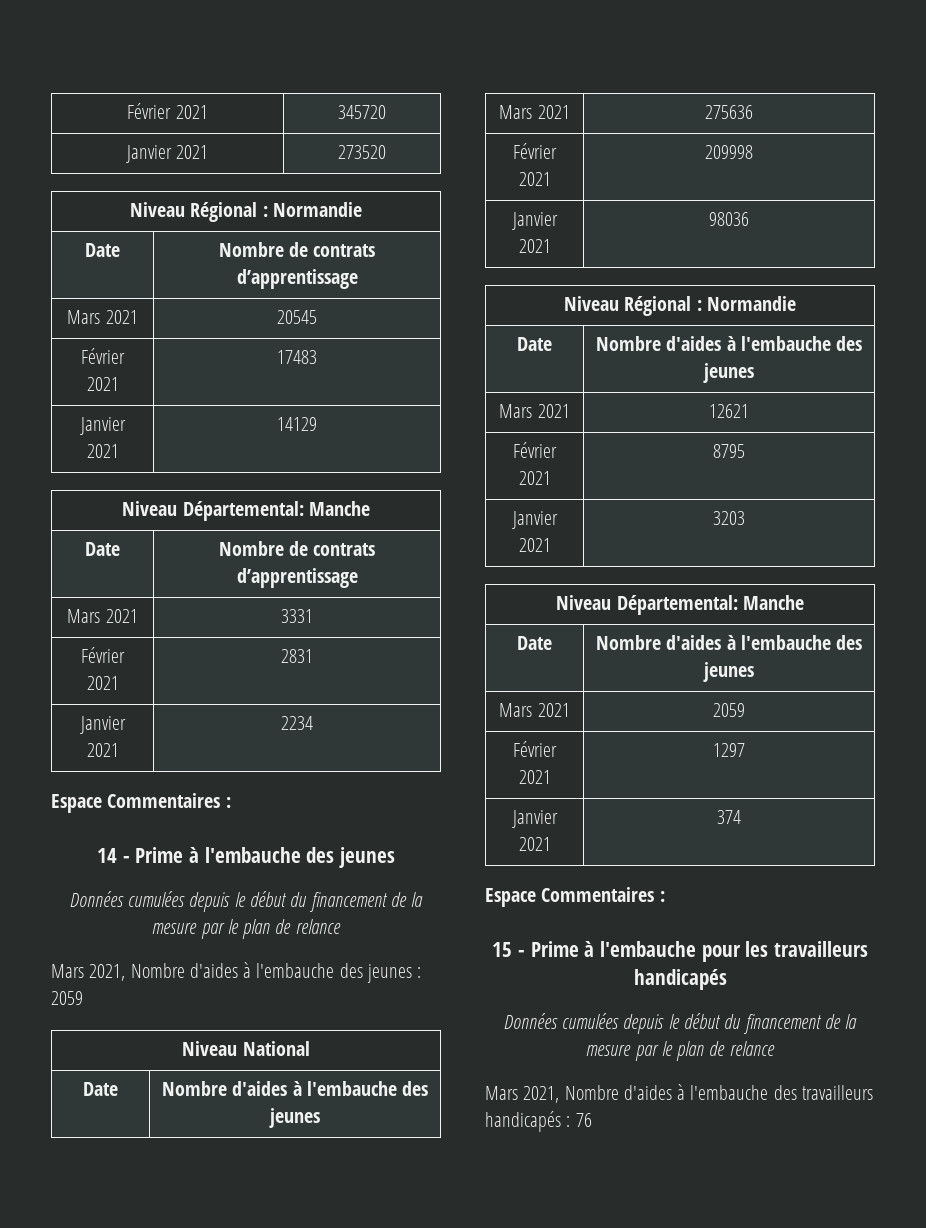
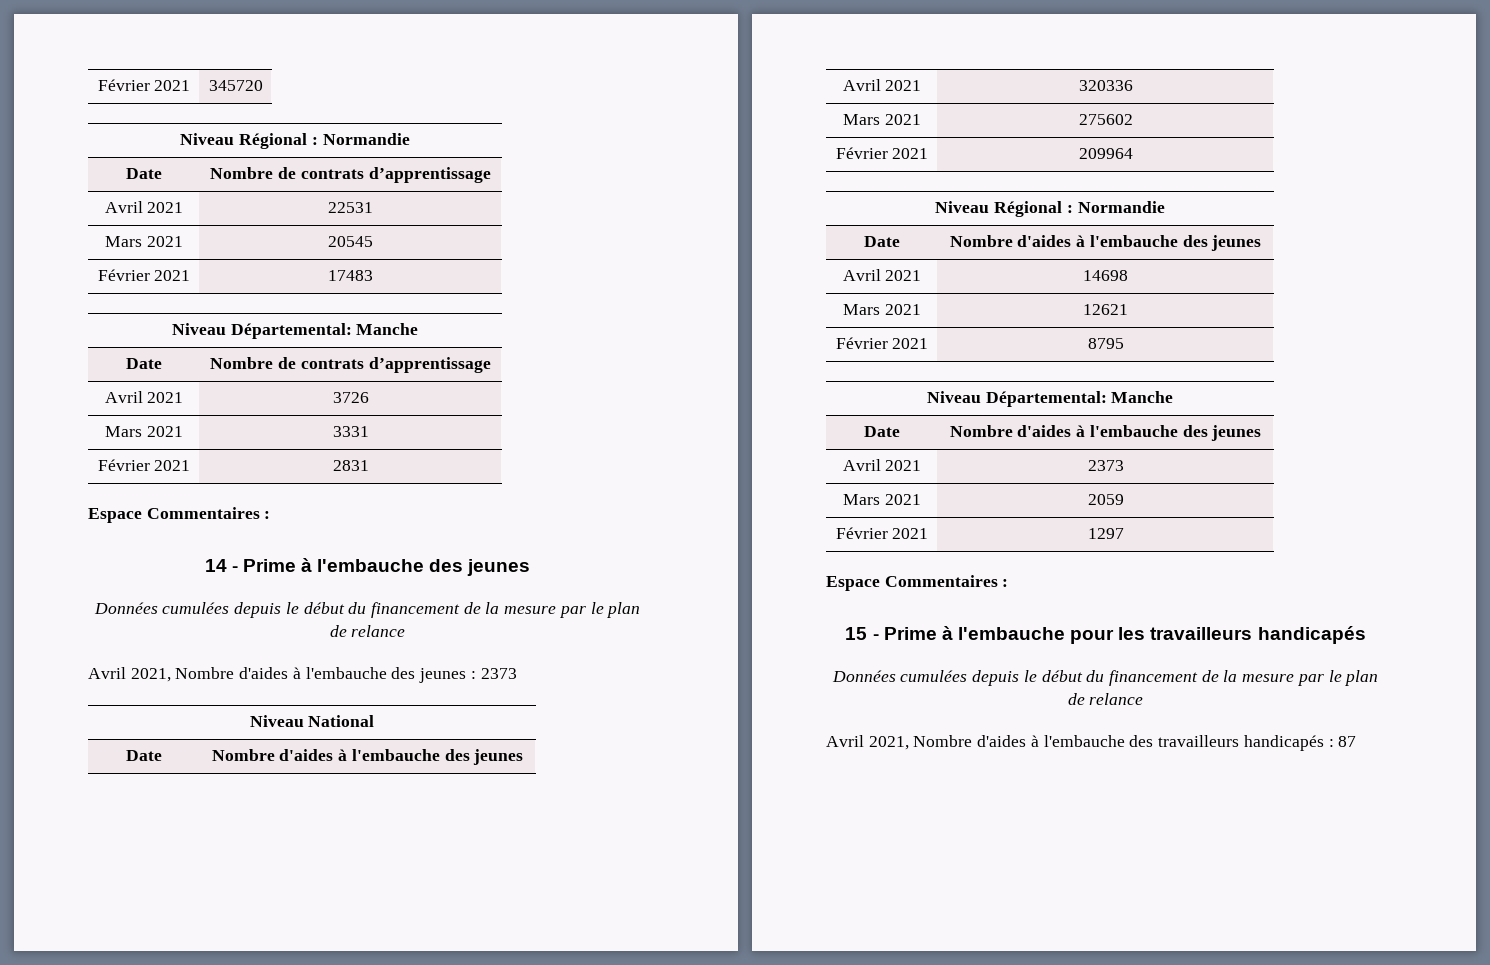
- Janvier 2021 | 273520
+ Avril 2021 | 22531
- Janvier 2021 | 14129
+ Avril 2021 | 3726
- Janvier 2021 | 2234
- Mars 2021, Nombre d'aides à l'embauche des jeunes : 2059
+ Avril 2021, Nombre d'aides à l'embauche des jeunes : 2373
- Mars 2021 | 275636
- Février 2021 | 209998
- Janvier 2021 | 98036
+ Avril 2021 | 320336
+ Mars 2021 | 275602
+ Février 2021 | 209964
+ Avril 2021 | 14698
- Janvier 2021 | 3203
+ Avril 2021 | 2373
- Janvier 2021 | 374
- Mars 2021, Nombre d'aides à l'embauche des travailleurs handicapés : 76
+ Avril 2021, Nombre d'aides à l'embauche des travailleurs handicapés : 87

